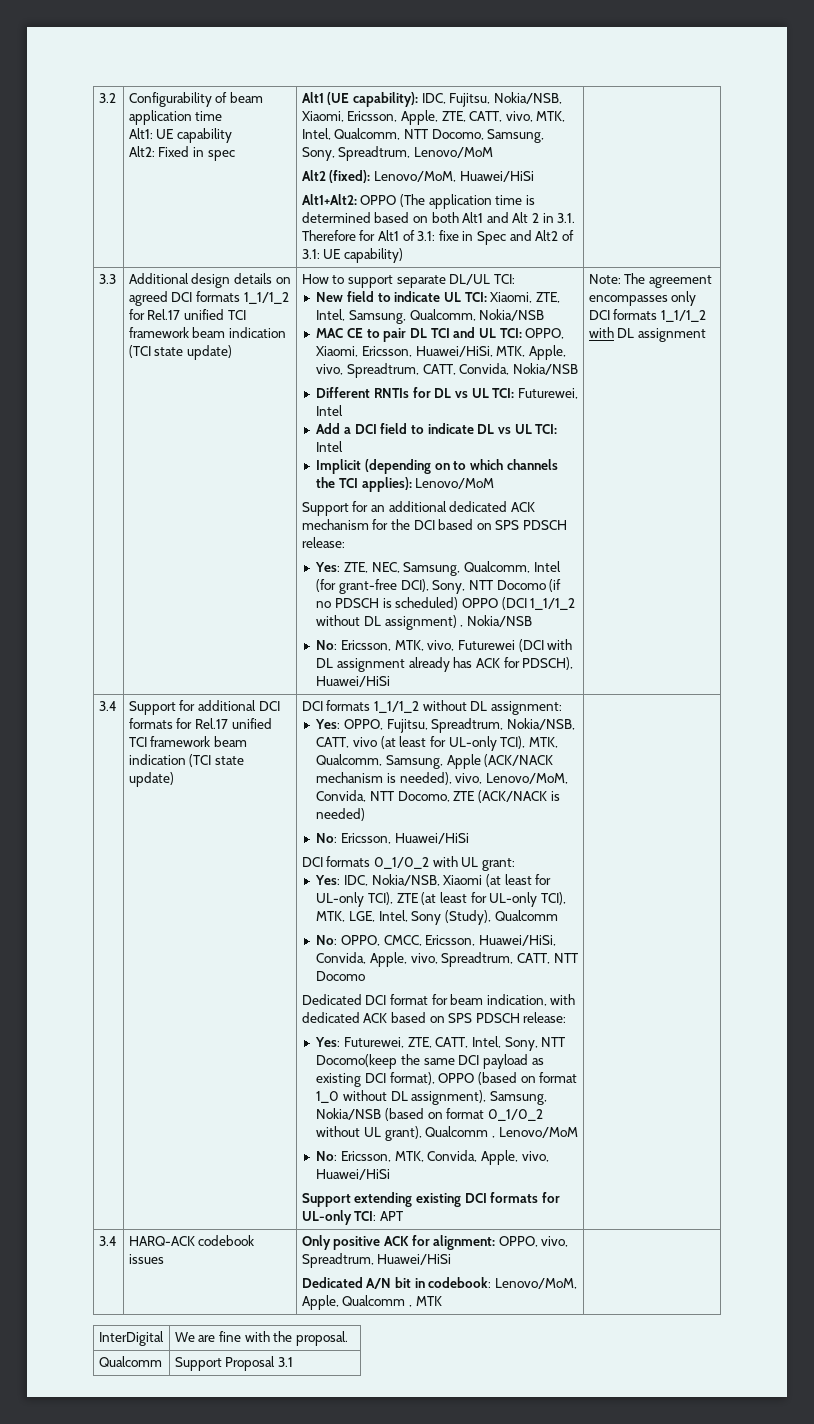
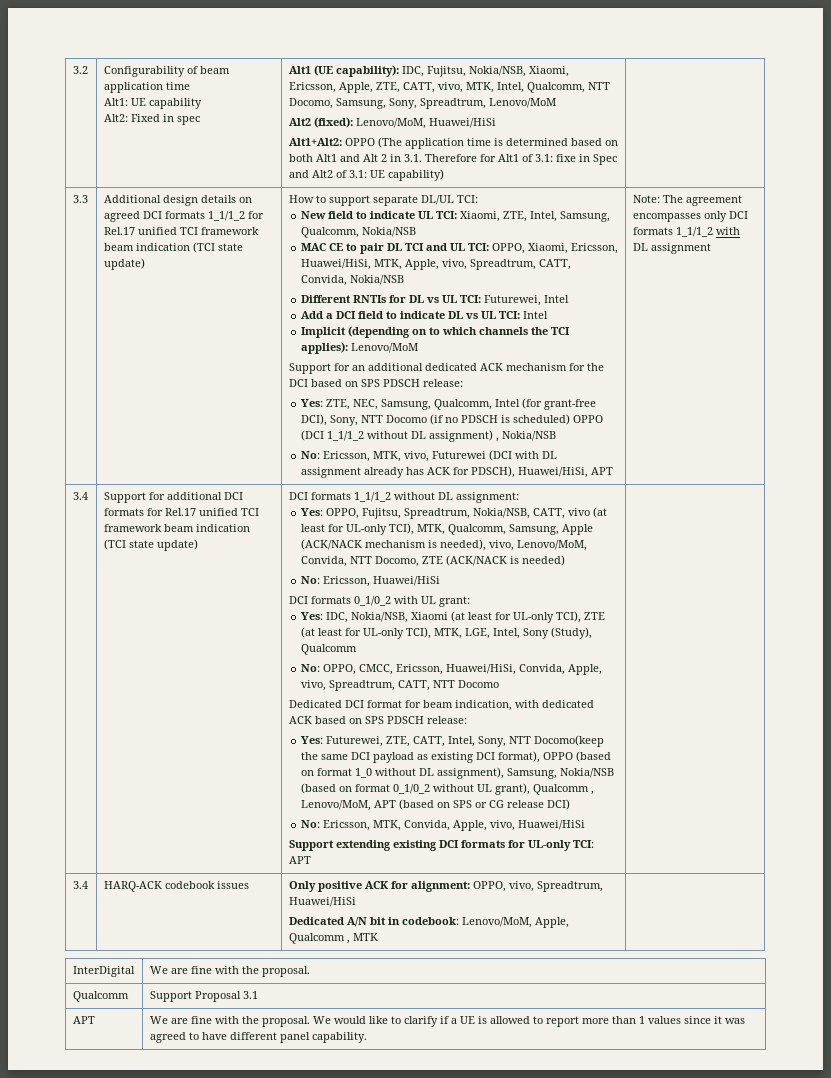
- No: Ericsson, MTK, vivo, Futurewei (DCI with DL assignment already has ACK for PDSCH), Huawei/HiSi
+ No: Ericsson, MTK, vivo, Futurewei (DCI with DL assignment already has ACK for PDSCH), Huawei/HiSi, APT
- Yes: Futurewei, ZTE, CATT, Intel, Sony, NTT Docomo(keep the same DCI payload as existing DCI format), OPPO (based on format 1_0 without DL assignment), Samsung, Nokia/NSB (based on format 0_1/0_2 without UL grant), Qualcomm , Lenovo/MoM
+ Yes: Futurewei, ZTE, CATT, Intel, Sony, NTT Docomo(keep the same DCI payload as existing DCI format), OPPO (based on format 1_0 without DL assignment), Samsung, Nokia/NSB (based on format 0_1/0_2 without UL grant), Qualcomm , Lenovo/MoM, APT (based on SPS or CG release DCI)
+ APT | We are fine with the proposal. We would like to clarify if a UE is allowed to report more than 1 values since it was agreed to have different panel capability.

